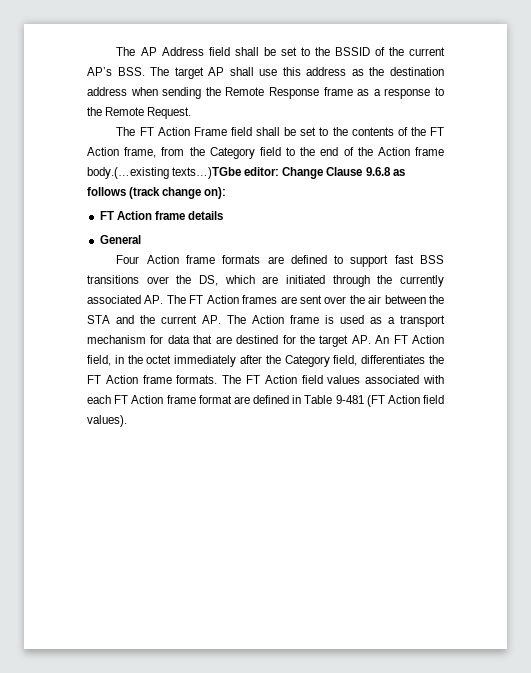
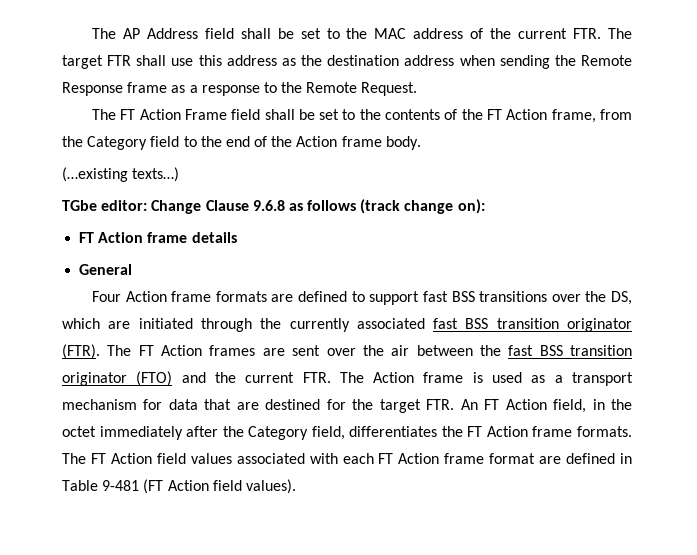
- The AP Address field shall be set to the BSSID of the current AP’s BSS. The target AP shall use this address as the destination address when sending the Remote Response frame as a response to the Remote Request.
+ The AP Address field shall be set to the MAC address of the current FTR. The target FTR shall use this address as the destination address when sending the Remote Response frame as a response to the Remote Request.
- The FT Action Frame field shall be set to the contents of the FT Action frame, from the Category field to the end of the Action frame body.(…existing texts…)TGbe editor: Change Clause 9.6.8 as follows (track change on):
+ The FT Action Frame field shall be set to the contents of the FT Action frame, from the Category field to the end of the Action frame body.
+ (…existing texts…)
+ TGbe editor: Change Clause 9.6.8 as follows (track change on):
- Four Action frame formats are defined to support fast BSS transitions over the DS, which are initiated through the currently associated AP. The FT Action frames are sent over the air between the STA and the current AP. The Action frame is used as a transport mechanism for data that are destined for the target AP. An FT Action field, in the octet immediately after the Category field, differentiates the FT Action frame formats.
+ Four Action frame formats are defined to support fast BSS transitions over the DS, which are initiated through the currently associated fast BSS transition originator (FTR). The FT Action frames are sent over the air between the fast BSS transition originator (FTO) and the current FTR. The Action frame is used as a transport mechanism for data that are destined for the target FTR. An FT Action field, in the octet immediately after the Category field, differentiates the FT Action frame formats.

